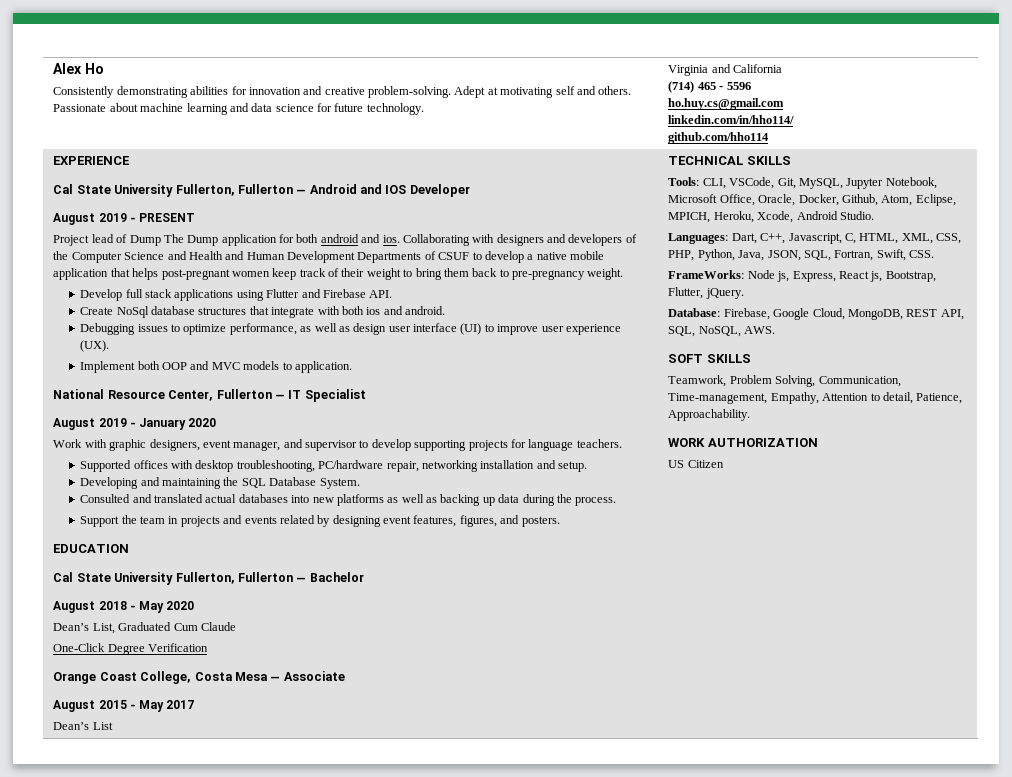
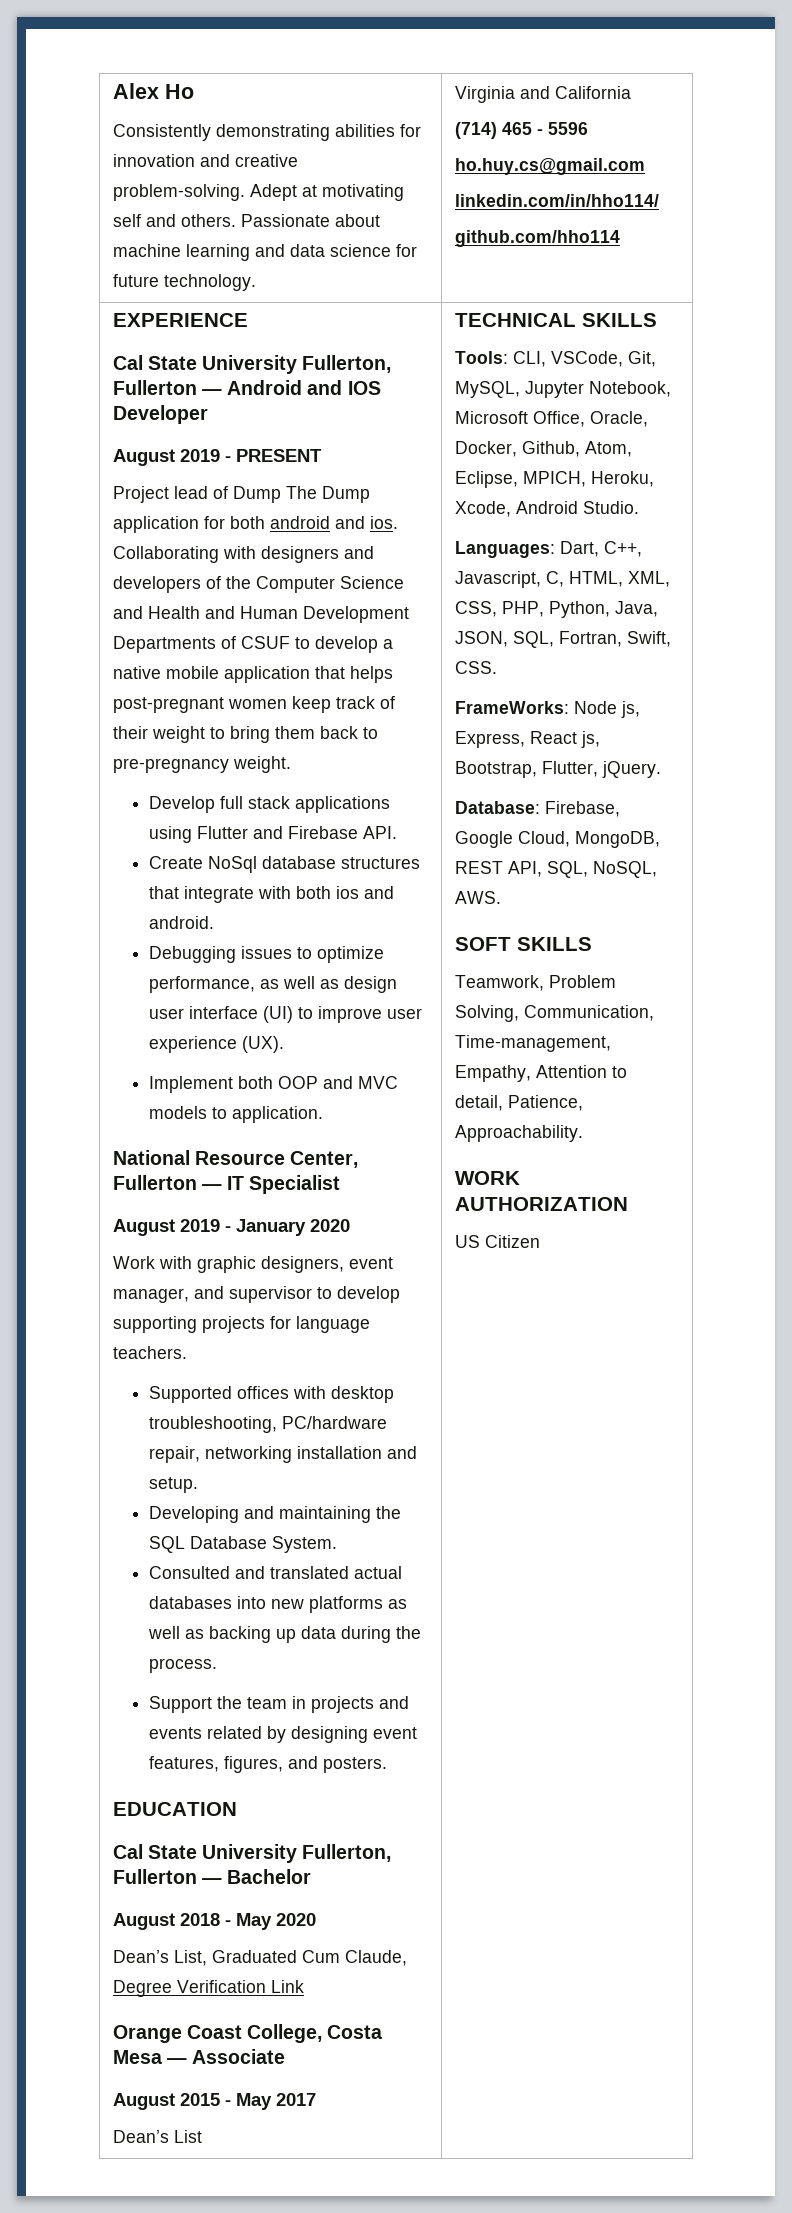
- Dean’s List, Graduated Cum Claude
- One-Click Degree Verification
+ Dean’s List, Graduated Cum Claude, Degree Verification Link

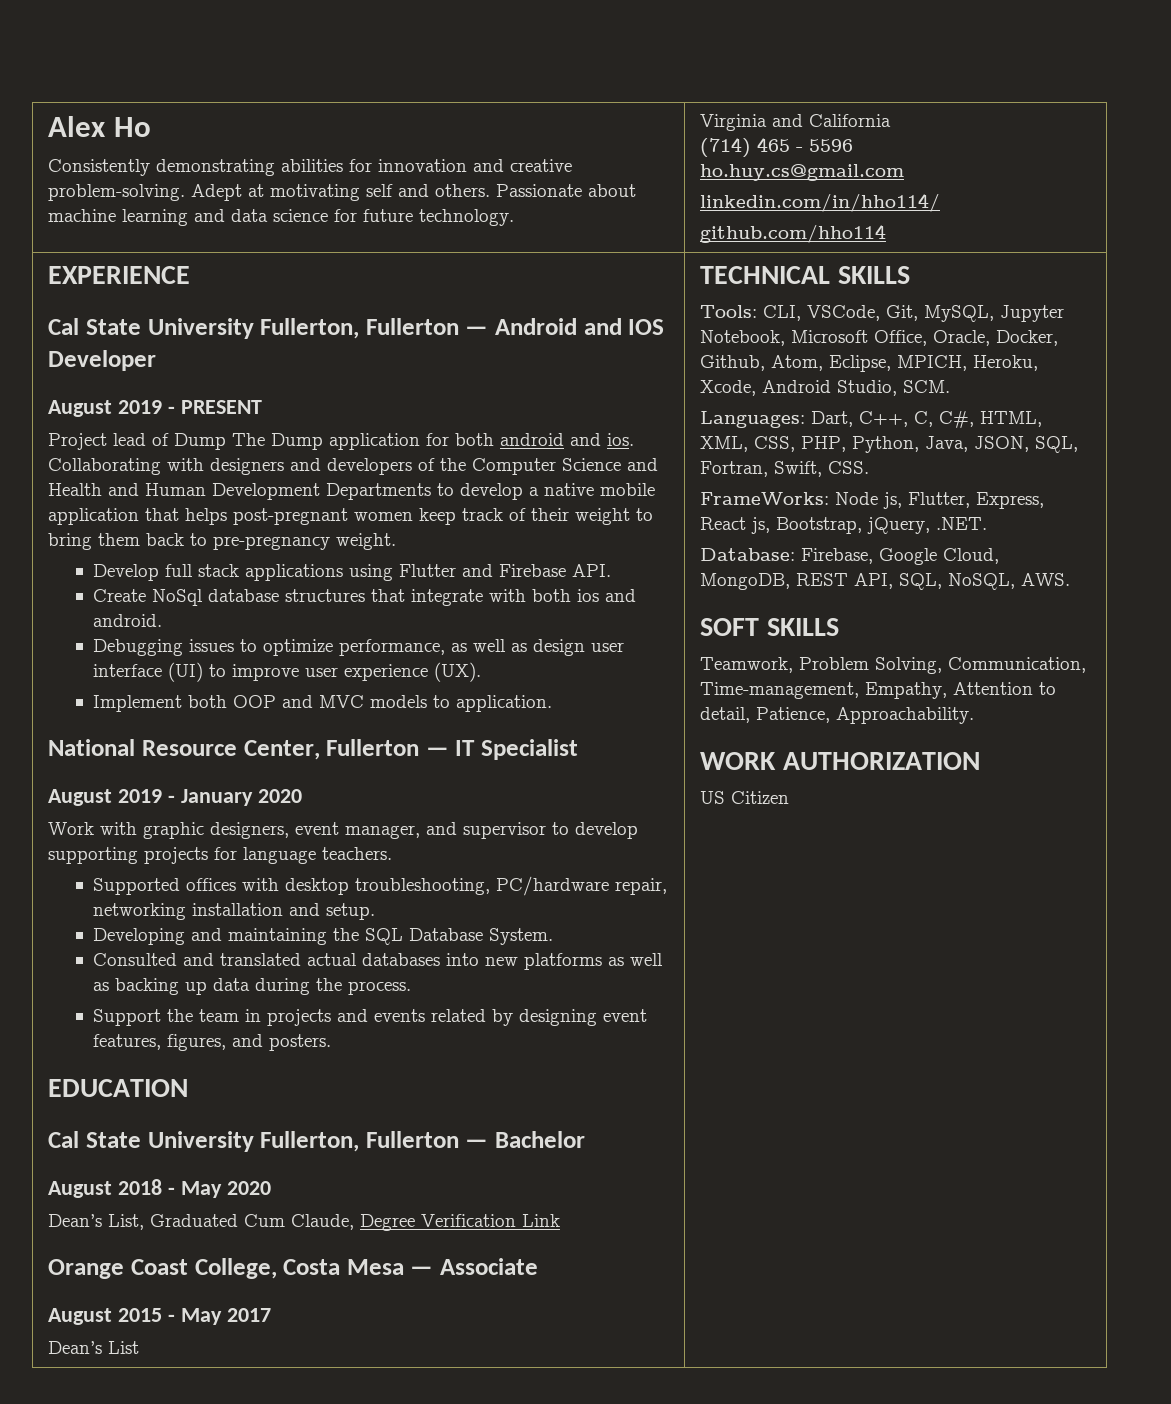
- Collaborating with designers and developers of the Computer Science and Health and Human Development Departments of CSUF to develop a native mobile application that helps post-pregnant women keep track of their weight to bring them back to pre-pregnancy weight.
+ Collaborating with designers and developers of the Computer Science and Health and Human Development Departments to develop a native mobile application that helps post-pregnant women keep track of their weight to bring them back to pre-pregnancy weight.
- Tools: CLI, VSCode, Git, MySQL, Jupyter Notebook, Microsoft Office, Oracle, Docker, Github, Atom, Eclipse, MPICH, Heroku, Xcode, Android Studio.
+ Tools: CLI, VSCode, Git, MySQL, Jupyter Notebook, Microsoft Office, Oracle, Docker, Github, Atom, Eclipse, MPICH, Heroku, Xcode, Android Studio, SCM.
- Languages: Dart, C++, Javascript, C, HTML, XML, CSS, PHP, Python, Java, JSON, SQL, Fortran, Swift, CSS.
+ Languages: Dart, C++, C, C#, HTML, XML, CSS, PHP, Python, Java, JSON, SQL, Fortran, Swift, CSS.
- FrameWorks: Node js, Express, React js, Bootstrap, Flutter, jQuery.
+ FrameWorks: Node js, Flutter, Express, React js, Bootstrap, jQuery, .NET.

